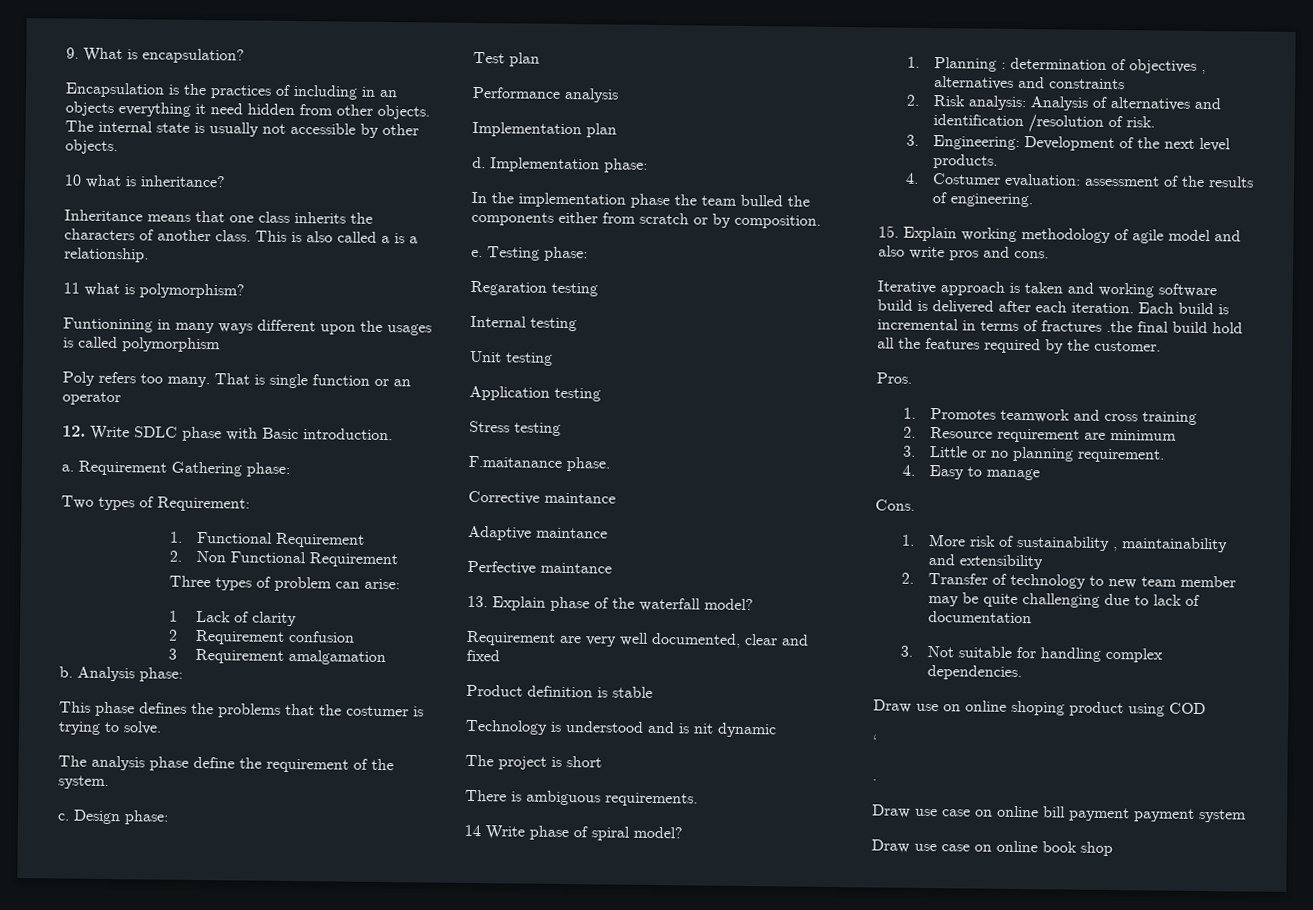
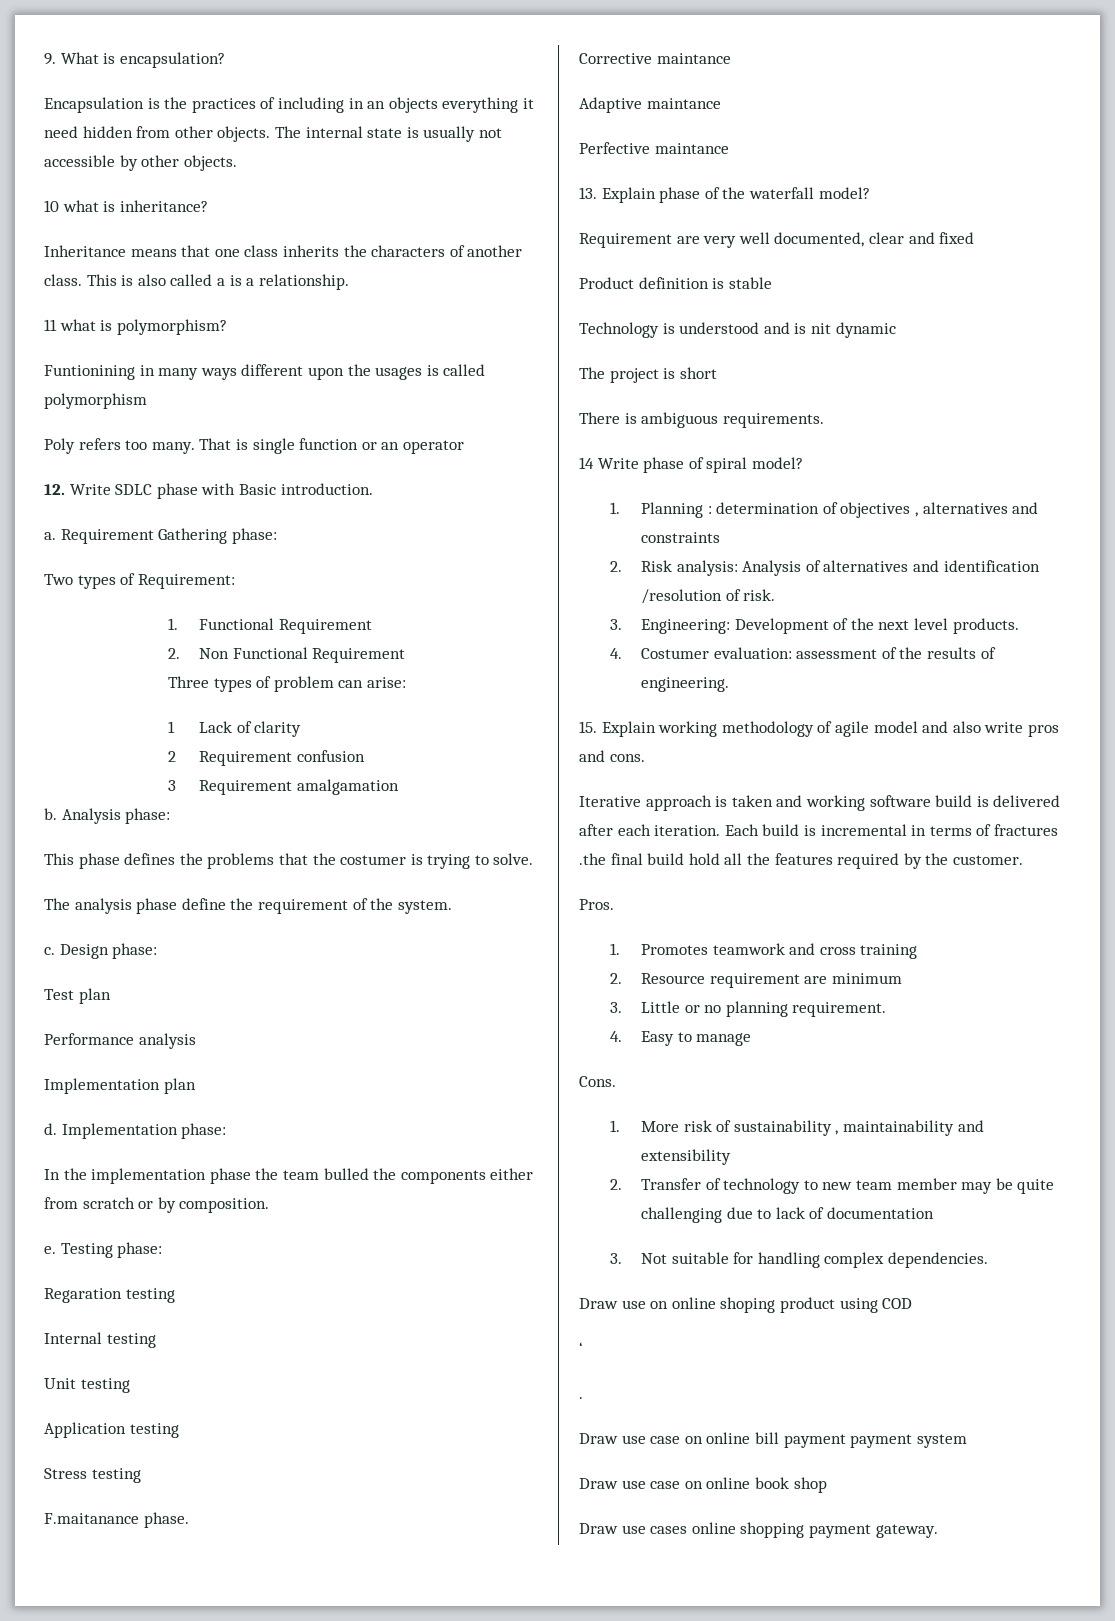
+ Draw use cases online shopping payment gateway.

